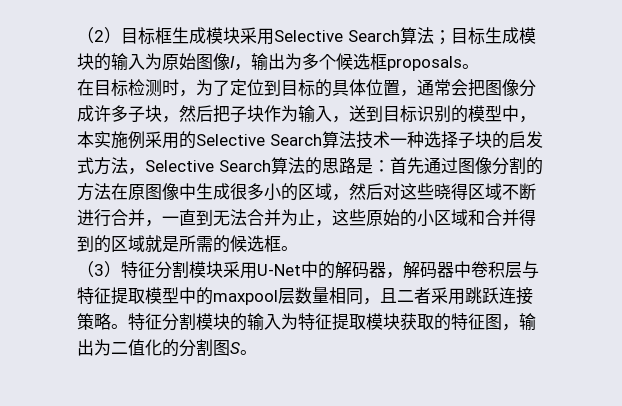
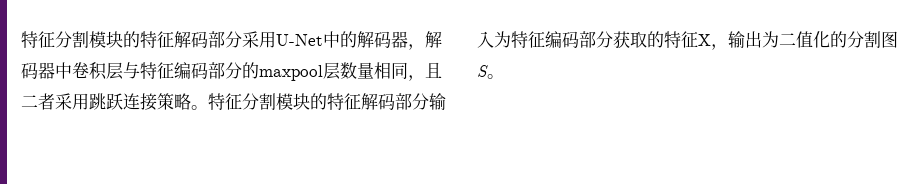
- （2）目标框生成模块采用Selective Search算法；目标生成模块的输入为原始图像I，输出为多个候选框proposals。
- 在目标检测时，为了定位到目标的具体位置，通常会把图像分成许多子块，然后把子块作为输入，送到目标识别的模型中，本实施例采用的Selective Search算法技术一种选择子块的启发式方法，Selective Search算法的思路是：首先通过图像分割的方法在原图像中生成很多小的区域，然后对这些晓得区域不断进行合并，一直到无法合并为止，这些原始的小区域和合并得到的区域就是所需的候选框。
- （3）特征分割模块采用U-Net中的解码器，解码器中卷积层与特征提取模型中的maxpool层数量相同，且二者采用跳跃连接策略。
+ 特征分割模块的特征解码部分采用U-Net中的解码器，解码器中卷积层与特征编码部分的maxpool层数量相同，且二者采用跳跃连接策略。
- 特征分割模块的输入为特征提取模块获取的特征图，输出为二值化的分割图S。
+ 特征分割模块的特征解码部分输入为特征编码部分获取的特征X，输出为二值化的分割图S。

